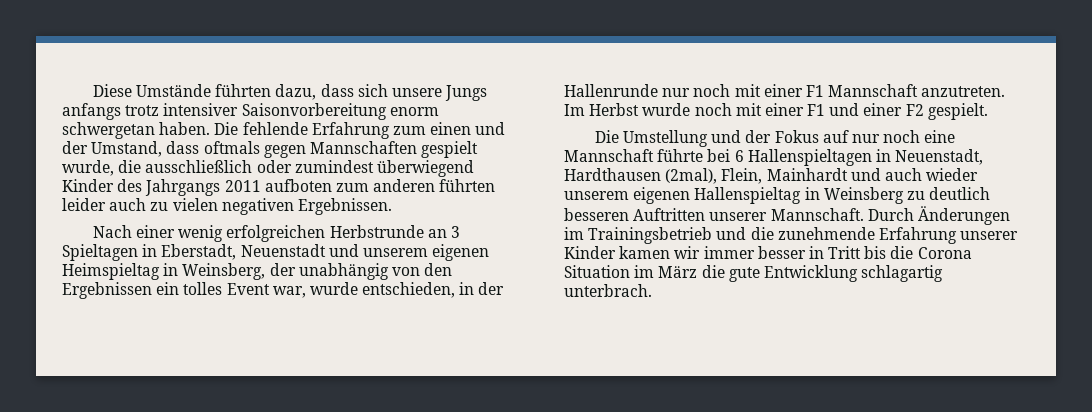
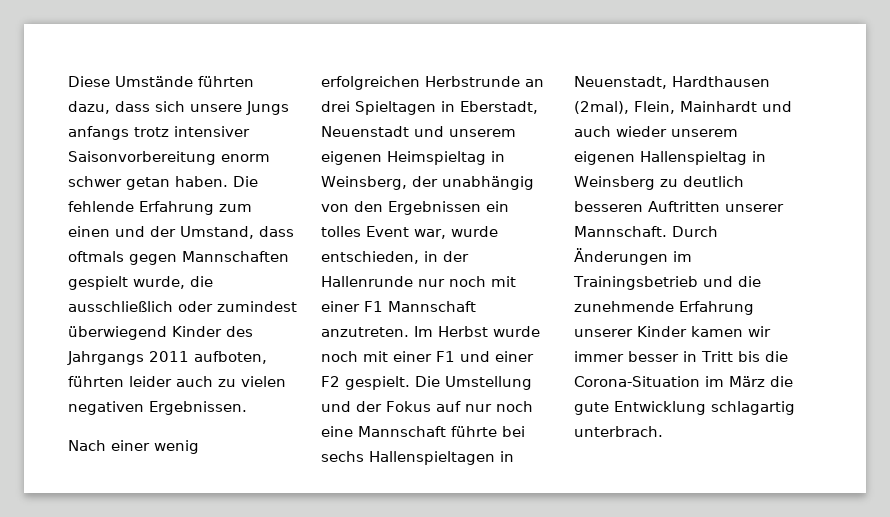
- Diese Umstände führten dazu, dass sich unsere Jungs anfangs trotz intensiver Saisonvorbereitung enorm schwergetan haben.
+ Diese Umstände führten dazu, dass sich unsere Jungs anfangs trotz intensiver Saisonvorbereitung enorm schwer getan haben.
- Die fehlende Erfahrung zum einen und der Umstand, dass oftmals gegen Mannschaften gespielt wurde, die ausschließlich oder zumindest überwiegend Kinder des Jahrgangs 2011 aufboten zum anderen führten leider auch zu vielen negativen Ergebnissen.
+ Die fehlende Erfahrung zum einen und der Umstand, dass oftmals gegen Mannschaften gespielt wurde, die ausschließlich oder zumindest überwiegend Kinder des Jahrgangs 2011 aufboten, führten leider auch zu vielen negativen Ergebnissen.
- Nach einer wenig erfolgreichen Herbstrunde an 3 Spieltagen in Eberstadt, Neuenstadt und unserem eigenen Heimspieltag in Weinsberg, der unabhängig von den Ergebnissen ein tolles Event war, wurde entschieden, in der Hallenrunde nur noch mit einer F1 Mannschaft anzutreten.
+ Nach einer wenig erfolgreichen Herbstrunde an drei Spieltagen in Eberstadt, Neuenstadt und unserem eigenen Heimspieltag in Weinsberg, der unabhängig von den Ergebnissen ein tolles Event war, wurde entschieden, in der Hallenrunde nur noch mit einer F1 Mannschaft anzutreten.
- Im Herbst wurde noch mit einer F1 und einer F2 gespielt.
- Die Umstellung und der Fokus auf nur noch eine Mannschaft führte bei 6 Hallenspieltagen in Neuenstadt, Hardthausen (2mal), Flein, Mainhardt und auch wieder unserem eigenen Hallenspieltag in Weinsberg zu deutlich besseren Auftritten unserer Mannschaft.
+ Im Herbst wurde noch mit einer F1 und einer F2 gespielt. Die Umstellung und der Fokus auf nur noch eine Mannschaft führte bei sechs Hallenspieltagen in Neuenstadt, Hardthausen (2mal), Flein, Mainhardt und auch wieder unserem eigenen Hallenspieltag in Weinsberg zu deutlich besseren Auftritten unserer Mannschaft.
- Durch Änderungen im Trainingsbetrieb und die zunehmende Erfahrung unserer Kinder kamen wir immer besser in Tritt bis die Corona Situation im März die gute Entwicklung schlagartig unterbrach.
+ Durch Änderungen im Trainingsbetrieb und die zunehmende Erfahrung unserer Kinder kamen wir immer besser in Tritt bis die Corona-Situation im März die gute Entwicklung schlagartig unterbrach.

